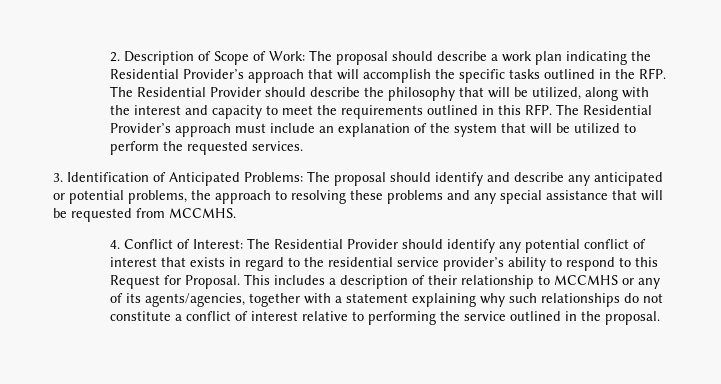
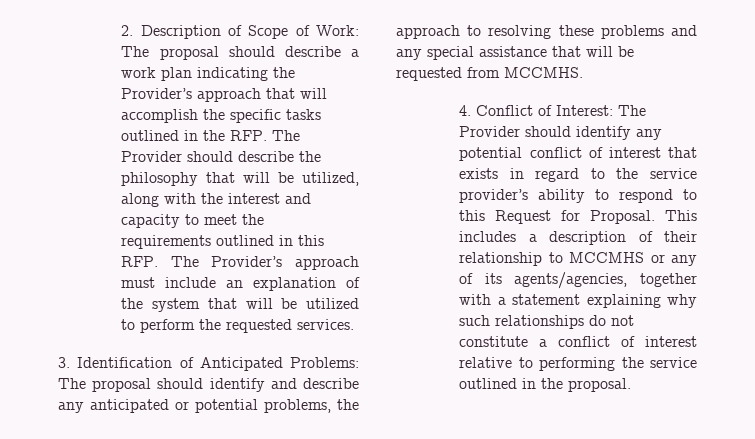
- The proposal should describe a work plan indicating the Residential Provider’s approach that will accomplish the specific tasks outlined in the RFP. The Residential Provider should describe the philosophy that will be utilized, along with the interest and capacity to meet the requirements outlined in this RFP. The Residential Provider’s approach must include an explanation of the system that will be utilized to perform the requested services.
+ The proposal should describe a work plan indicating the Provider’s approach that will accomplish the specific tasks outlined in the RFP. The Provider should describe the philosophy that will be utilized, along with the interest and capacity to meet the requirements outlined in this RFP. The Provider’s approach must include an explanation of the system that will be utilized to perform the requested services.
- 4. Conflict of Interest: The Residential Provider should identify any potential conflict of interest that exists in regard to the residential service provider’s ability to respond to this Request for Proposal.
+ 4. Conflict of Interest: The Provider should identify any potential conflict of interest that exists in regard to the service provider’s ability to respond to this Request for Proposal.

